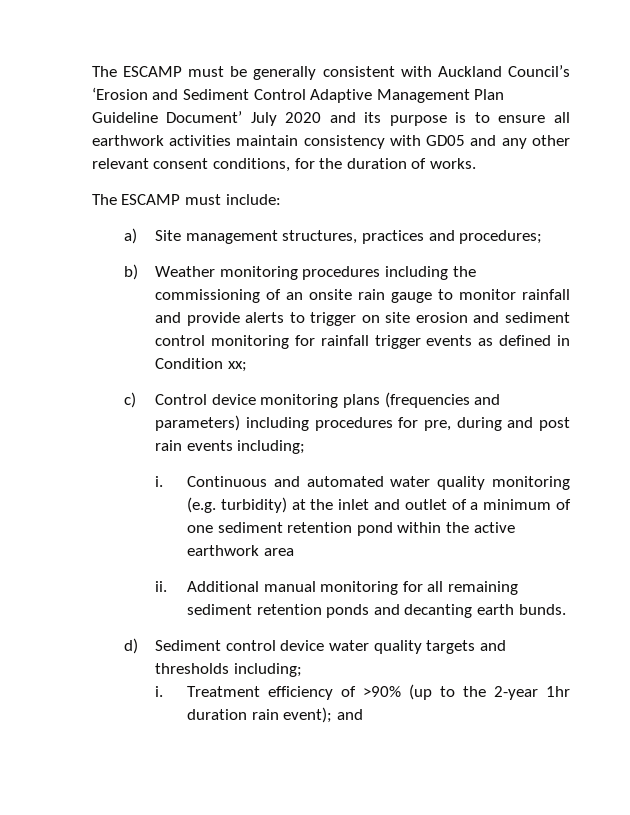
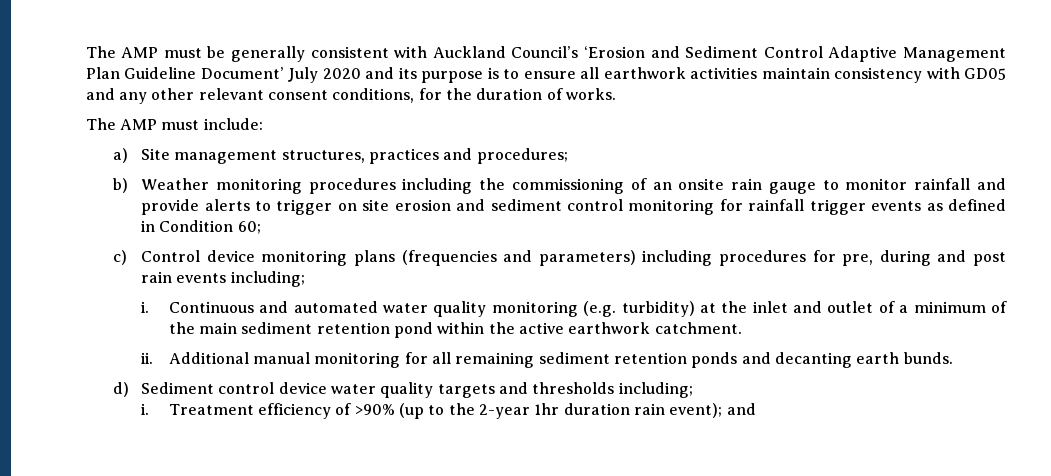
- The ESCAMP must be generally consistent with Auckland Council’s ‘Erosion and Sediment Control Adaptive Management Plan Guideline Document’ July 2020 and its purpose is to ensure all earthwork activities maintain consistency with GD05 and any other relevant consent conditions, for the duration of works.
+ The AMP must be generally consistent with Auckland Council’s ‘Erosion and Sediment Control Adaptive Management Plan Guideline Document’ July 2020 and its purpose is to ensure all earthwork activities maintain consistency with GD05 and any other relevant consent conditions, for the duration of works.
- The ESCAMP must include:
+ The AMP must include:
- b) Weather monitoring procedures including the commissioning of an onsite rain gauge to monitor rainfall and provide alerts to trigger on site erosion and sediment control monitoring for rainfall trigger events as defined in Condition xx;
+ b) Weather monitoring procedures including the commissioning of an onsite rain gauge to monitor rainfall and provide alerts to trigger on site erosion and sediment control monitoring for rainfall trigger events as defined in Condition 60;
- Continuous and automated water quality monitoring (e.g. turbidity) at the inlet and outlet of a minimum of one sediment retention pond within the active earthwork area
+ Continuous and automated water quality monitoring (e.g. turbidity) at the inlet and outlet of a minimum of the main sediment retention pond within the active earthwork catchment.

